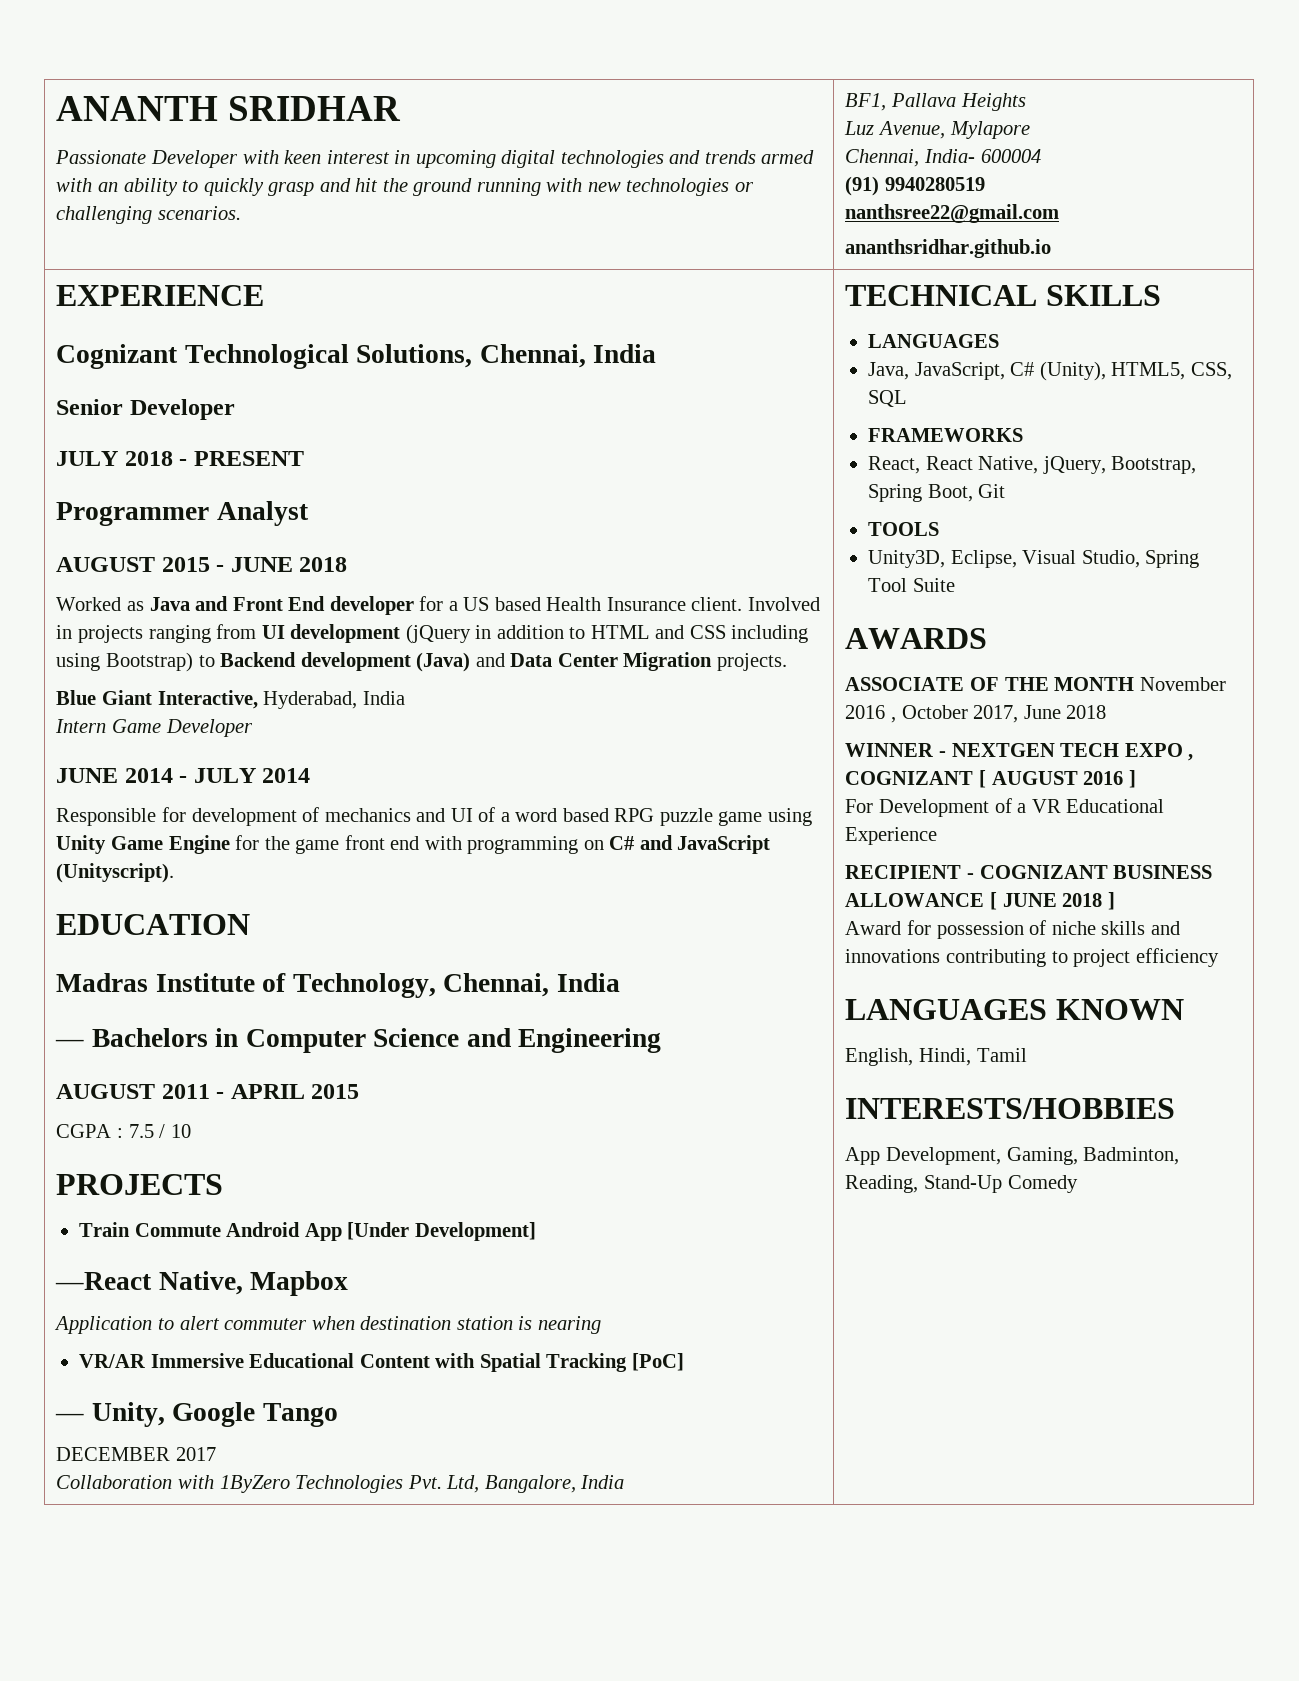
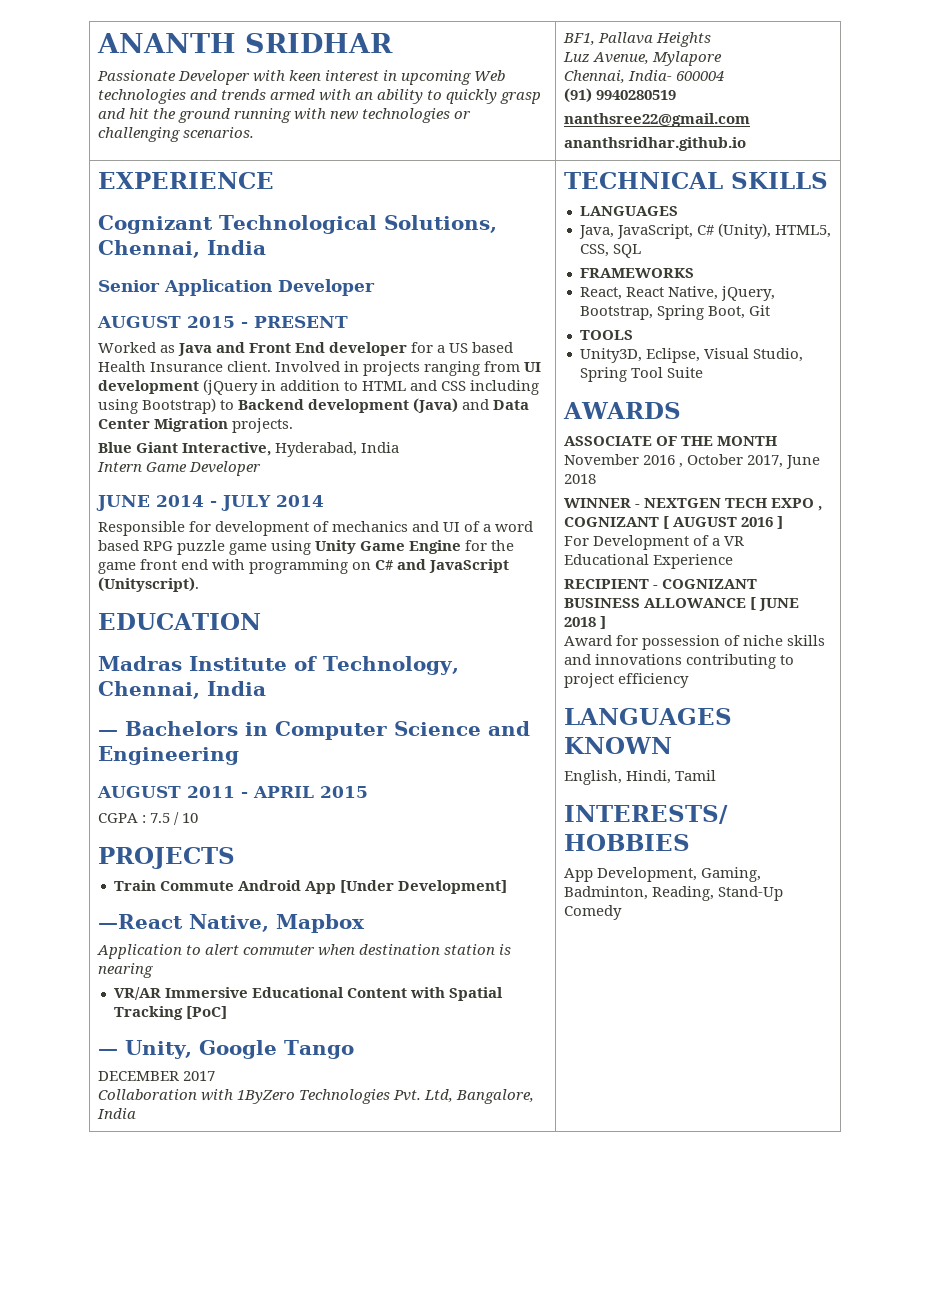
- Passionate Developer with keen interest in upcoming digital technologies and trends armed with an ability to quickly grasp and hit the ground running with new technologies or challenging scenarios.
+ Passionate Developer with keen interest in upcoming Web technologies and trends armed with an ability to quickly grasp and hit the ground running with new technologies or challenging scenarios.
- Senior Developer
- JULY 2018 - PRESENT
- Programmer Analyst
+ Senior Application Developer
- AUGUST 2015 - JUNE 2018
+ AUGUST 2015 - PRESENT

